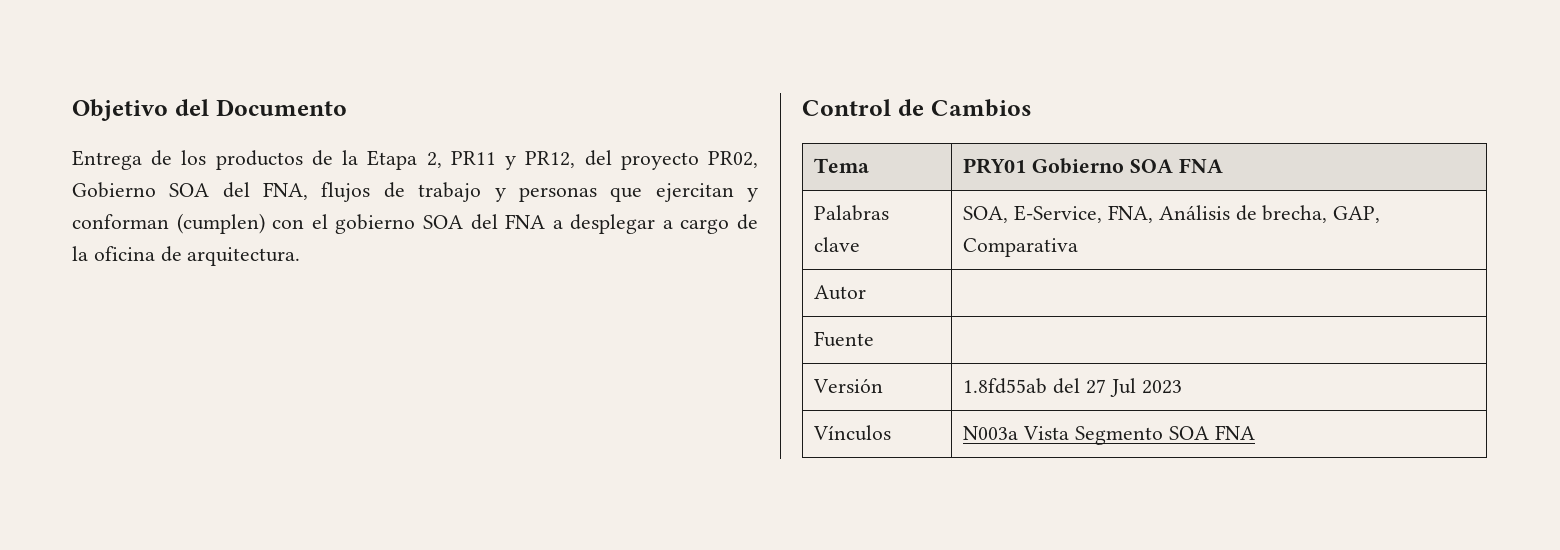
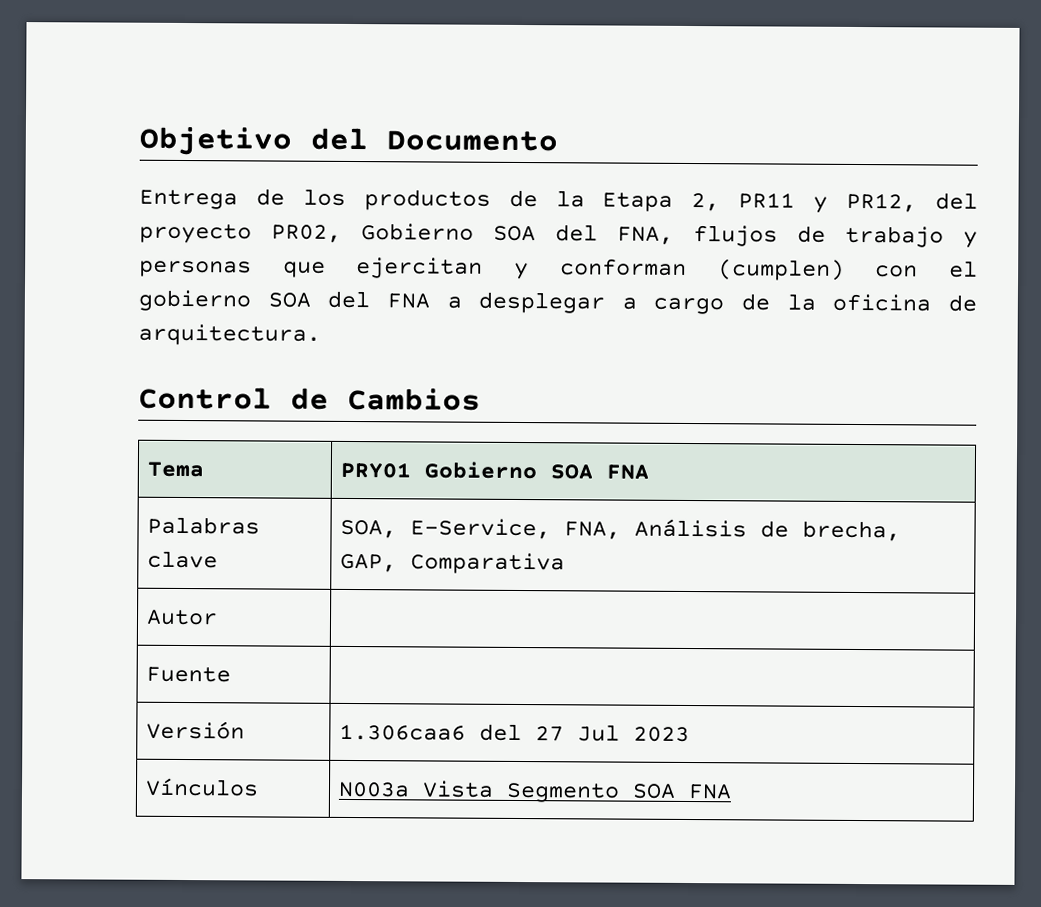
- Versión | 1.8fd55ab del 27 Jul 2023
+ Versión | 1.306caa6 del 27 Jul 2023

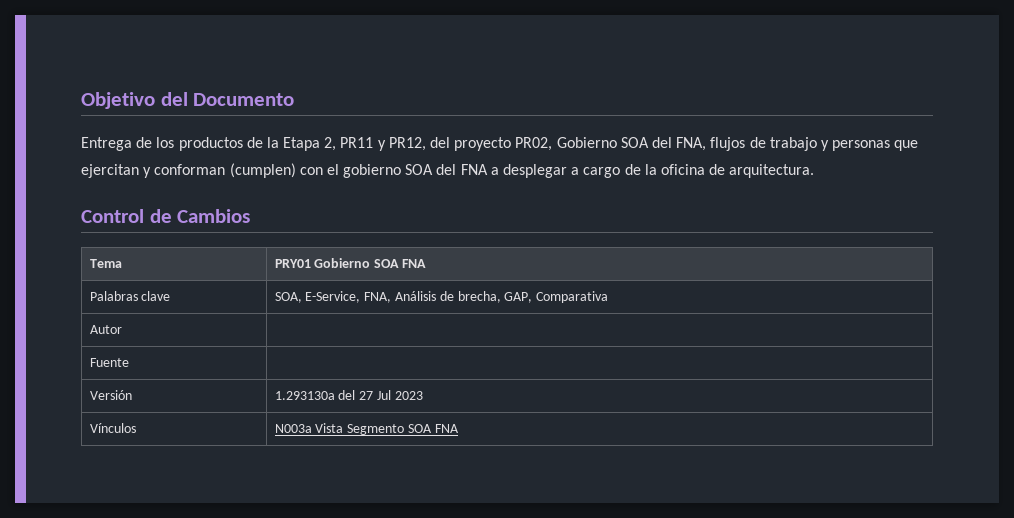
- Versión | 1.306caa6 del 27 Jul 2023
+ Versión | 1.293130a del 27 Jul 2023

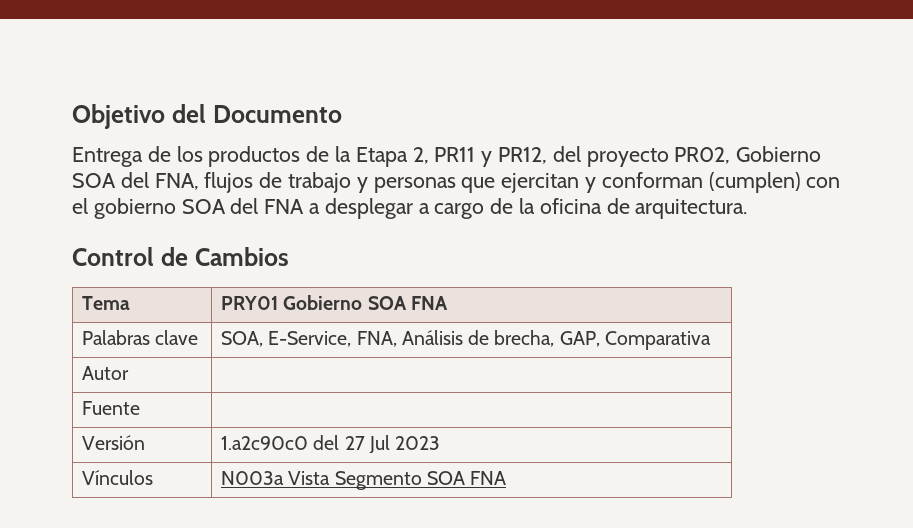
- Versión | 1.293130a del 27 Jul 2023
+ Versión | 1.a2c90c0 del 27 Jul 2023

